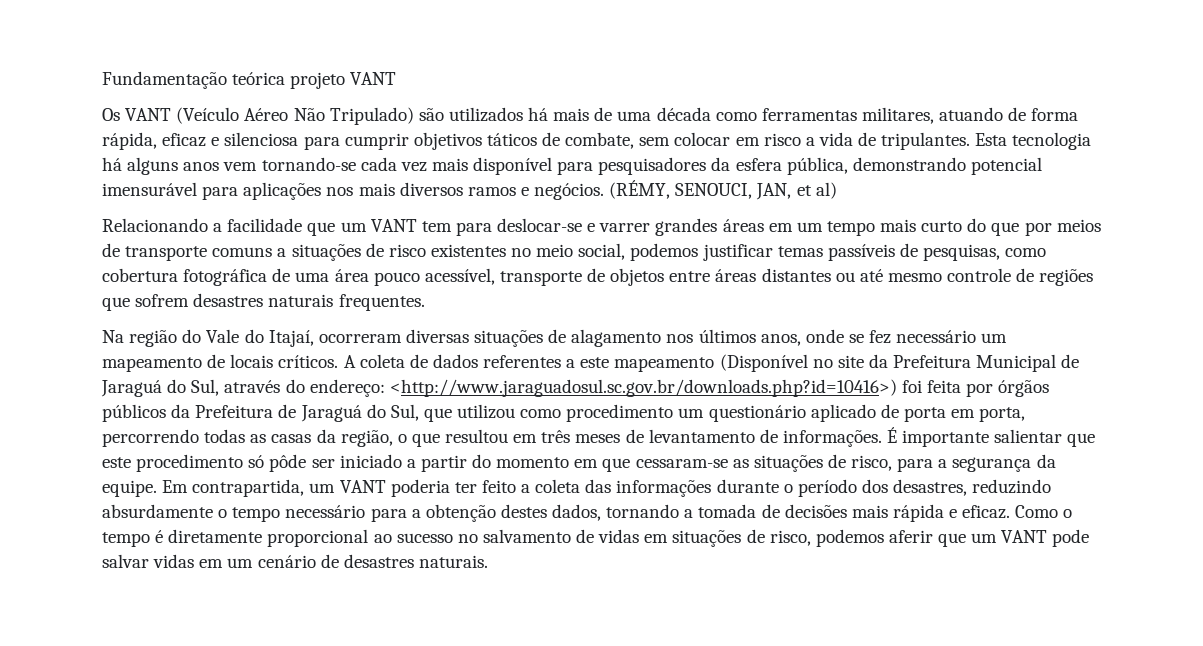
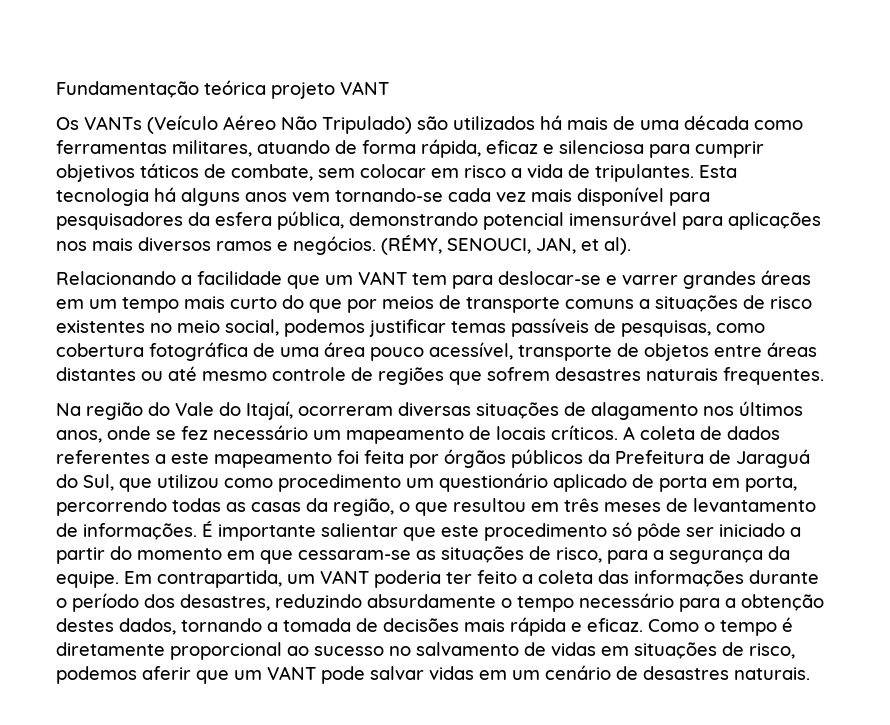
- Os VANT (Veículo Aéreo Não Tripulado) são utilizados há mais de uma década como ferramentas militares, atuando de forma rápida, eficaz e silenciosa para cumprir objetivos táticos de combate, sem colocar em risco a vida de tripulantes.
+ Os VANTs (Veículo Aéreo Não Tripulado) são utilizados há mais de uma década como ferramentas militares, atuando de forma rápida, eficaz e silenciosa para cumprir objetivos táticos de combate, sem colocar em risco a vida de tripulantes.
- (RÉMY, SENOUCI, JAN, et al)
+ (RÉMY, SENOUCI, JAN, et al).
- A coleta de dados referentes a este mapeamento (Disponível no site da Prefeitura Municipal de Jaraguá do Sul, através do endereço: <http://www.jaraguadosul.sc.gov.br/downloads.php?id=10416>) foi feita por órgãos públicos da Prefeitura de Jaraguá do Sul, que utilizou como procedimento um questionário aplicado de porta em porta, percorrendo todas as casas da região, o que resultou em três meses de levantamento de informações.
+ A coleta de dados referentes a este mapeamento foi feita por órgãos públicos da Prefeitura de Jaraguá do Sul, que utilizou como procedimento um questionário aplicado de porta em porta, percorrendo todas as casas da região, o que resultou em três meses de levantamento de informações.

